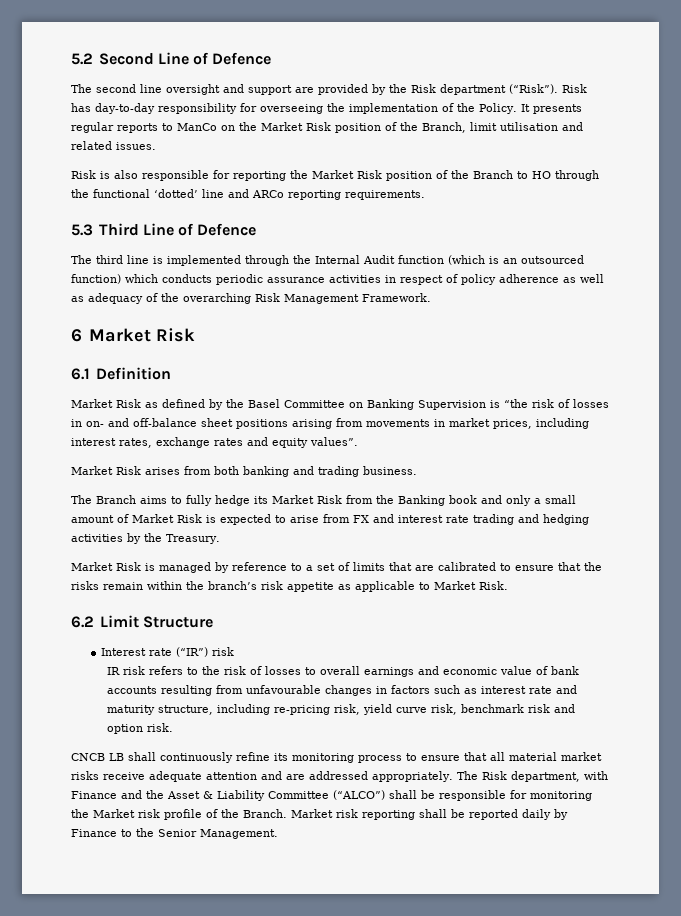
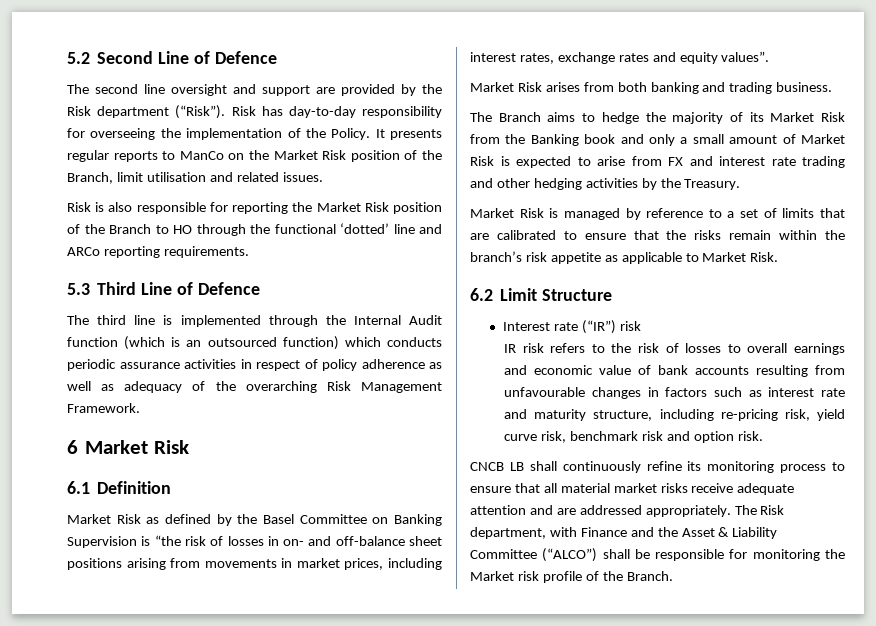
- The Branch aims to fully hedge its Market Risk from the Banking book and only a small amount of Market Risk is expected to arise from FX and interest rate trading and hedging activities by the Treasury.
+ The Branch aims to hedge the majority of its Market Risk from the Banking book and only a small amount of Market Risk is expected to arise from FX and interest rate trading and other hedging activities by the Treasury.
- Market risk reporting shall be reported daily by Finance to the Senior Management.

